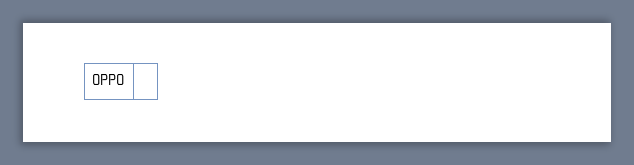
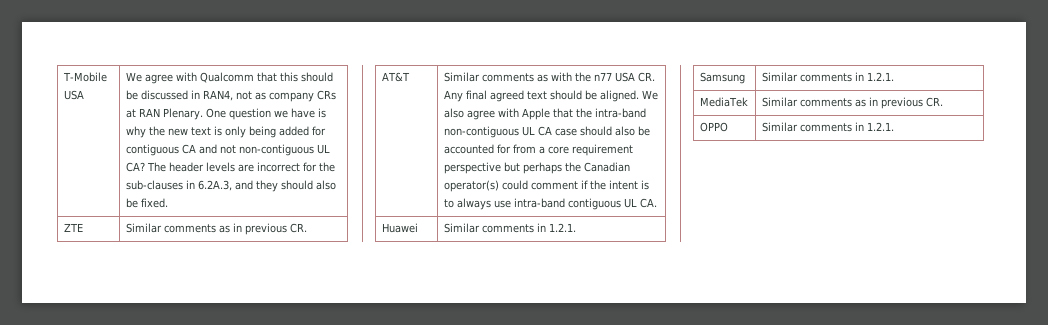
- OPPO
+ T-Mobile USA | We agree with Qualcomm that this should be discussed in RAN4, not as company CRs at RAN Plenary. One question we have is why the new text is only being added for contiguous CA and not non-contiguous UL CA? The header levels are incorrect for the sub-clauses in 6.2A.3, and they should also be fixed.
+ ZTE | Similar comments as in previous CR.
+ AT&T | Similar comments as with the n77 USA CR. Any final agreed text should be aligned. We also agree with Apple that the intra-band non-contiguous UL CA case should also be accounted for from a core requirement perspective but perhaps the Canadian operator(s) could comment if the intent is to always use intra-band contiguous UL CA.
+ Huawei | Similar comments in 1.2.1.
+ Samsung | Similar comments in 1.2.1.
+ MediaTek | Similar comments as in previous CR.
+ OPPO | Similar comments in 1.2.1.

